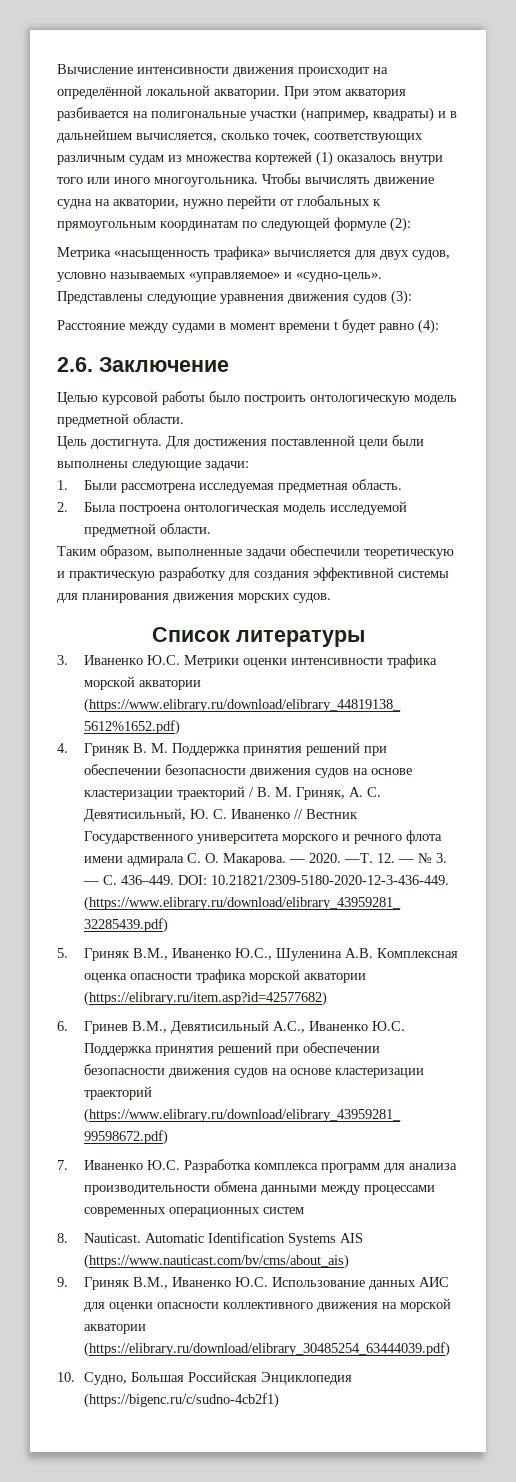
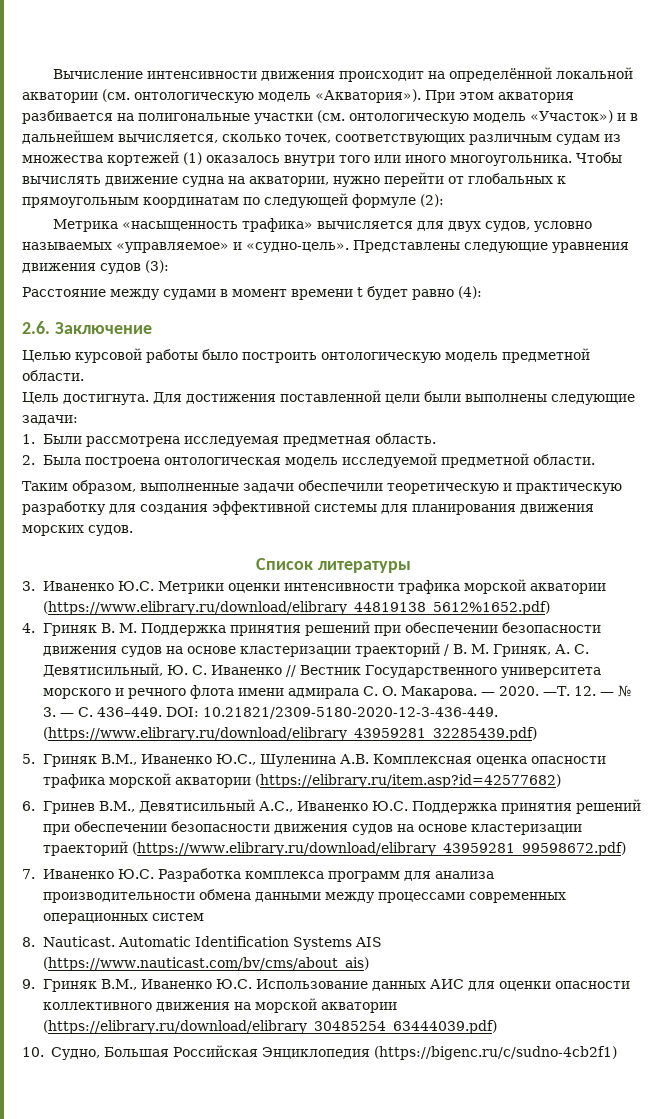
- Вычисление интенсивности движения происходит на определённой локальной акватории.
+ Вычисление интенсивности движения происходит на определённой локальной акватории (см. онтологическую модель «Акватория»).
- При этом акватория разбивается на полигональные участки (например, квадраты) и в дальнейшем вычисляется, сколько точек, соответствующих различным судам из множества кортежей (1) оказалось внутри того или иного многоугольника.
+ При этом акватория разбивается на полигональные участки (см. онтологическую модель «Участок») и в дальнейшем вычисляется, сколько точек, соответствующих различным судам из множества кортежей (1) оказалось внутри того или иного многоугольника.

